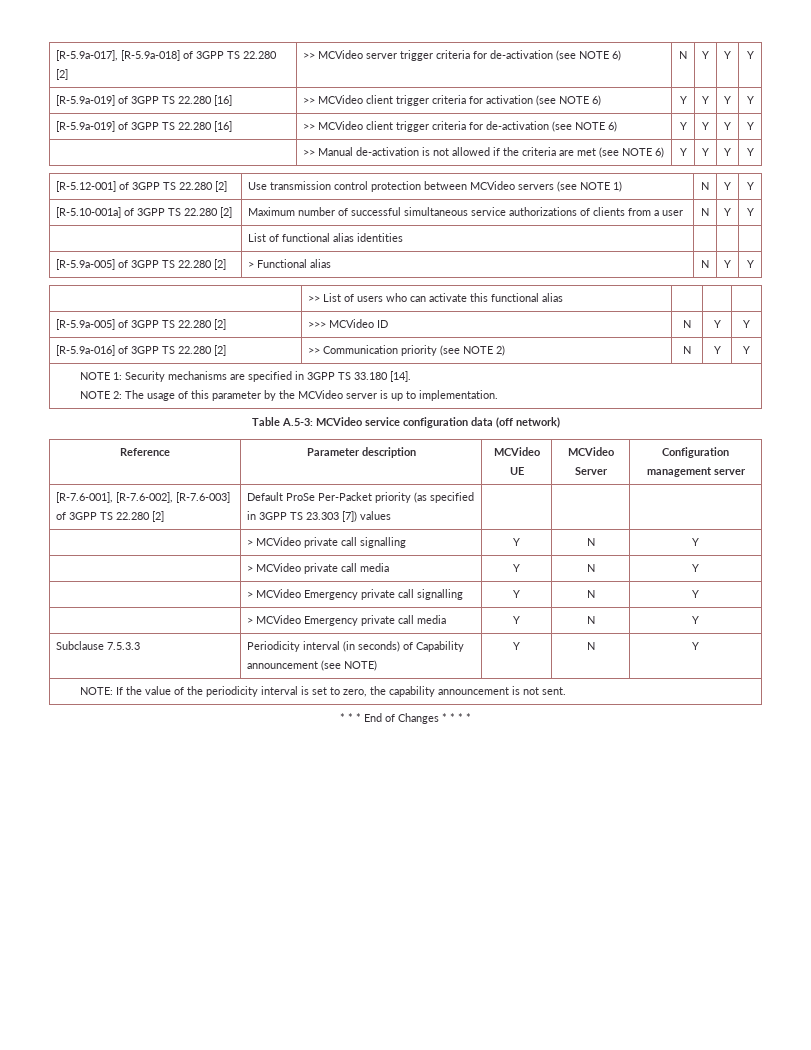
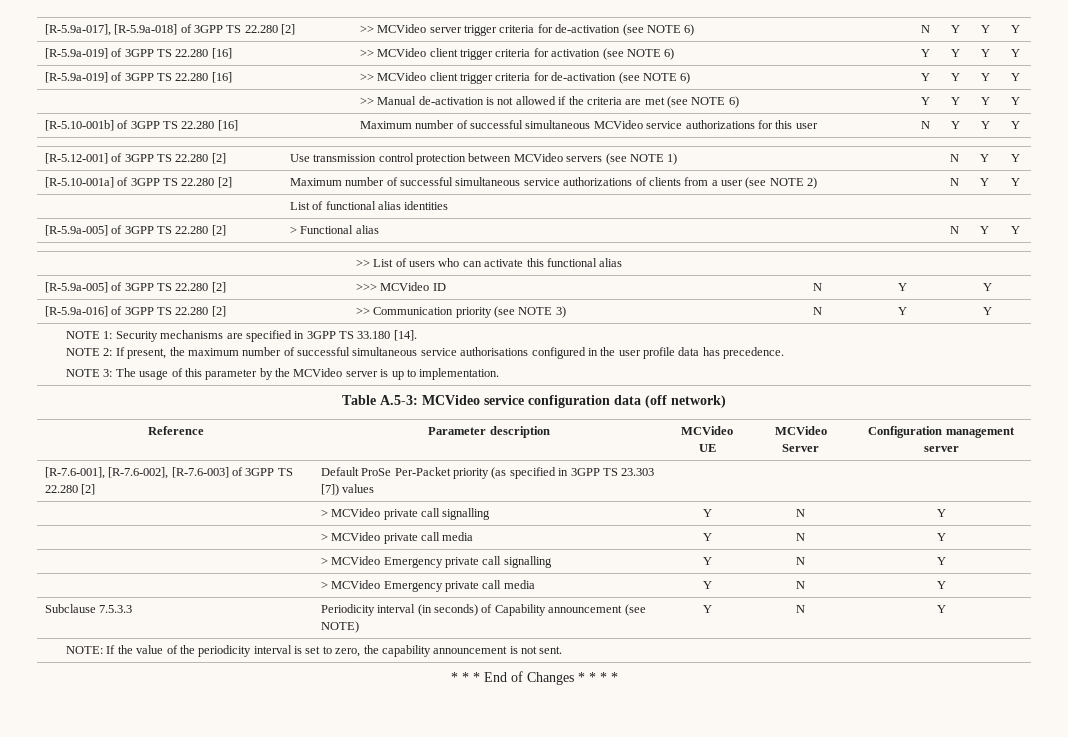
+ [R-5.10-001b] of 3GPP TS 22.280 [16] | Maximum number of successful simultaneous MCVideo service authorizations for this user | N | Y | Y | Y
- [R-5.10-001a] of 3GPP TS 22.280 [2] | Maximum number of successful simultaneous service authorizations of clients from a user | N | Y | Y
+ [R-5.10-001a] of 3GPP TS 22.280 [2] | Maximum number of successful simultaneous service authorizations of clients from a user (see NOTE 2) | N | Y | Y
- [R-5.9a-016] of 3GPP TS 22.280 [2] | >> Communication priority (see NOTE 2) | N | Y | Y
+ [R-5.9a-016] of 3GPP TS 22.280 [2] | >> Communication priority (see NOTE 3) | N | Y | Y
- NOTE 2: The usage of this parameter by the MCVideo server is up to implementation.
+ NOTE 2: If present, the maximum number of successful simultaneous service authorisations configured in the user profile data has precedence.
+ NOTE 3: The usage of this parameter by the MCVideo server is up to implementation.

